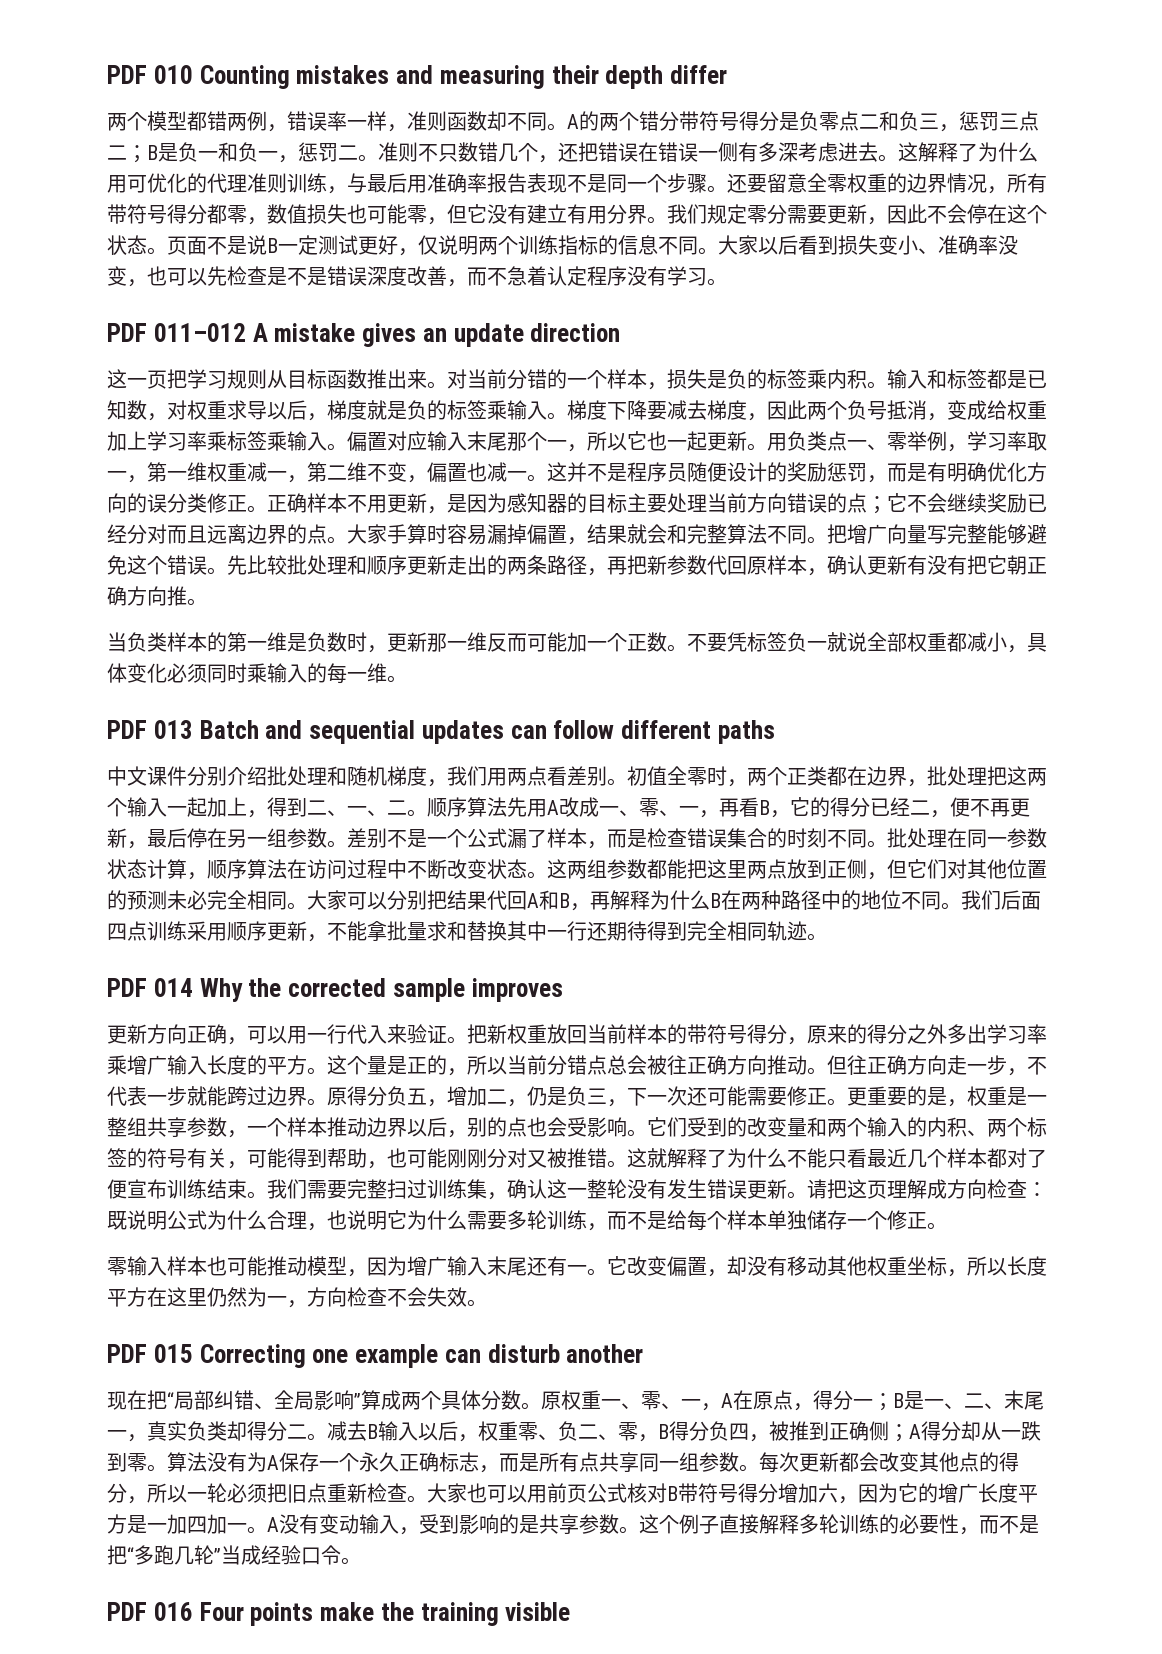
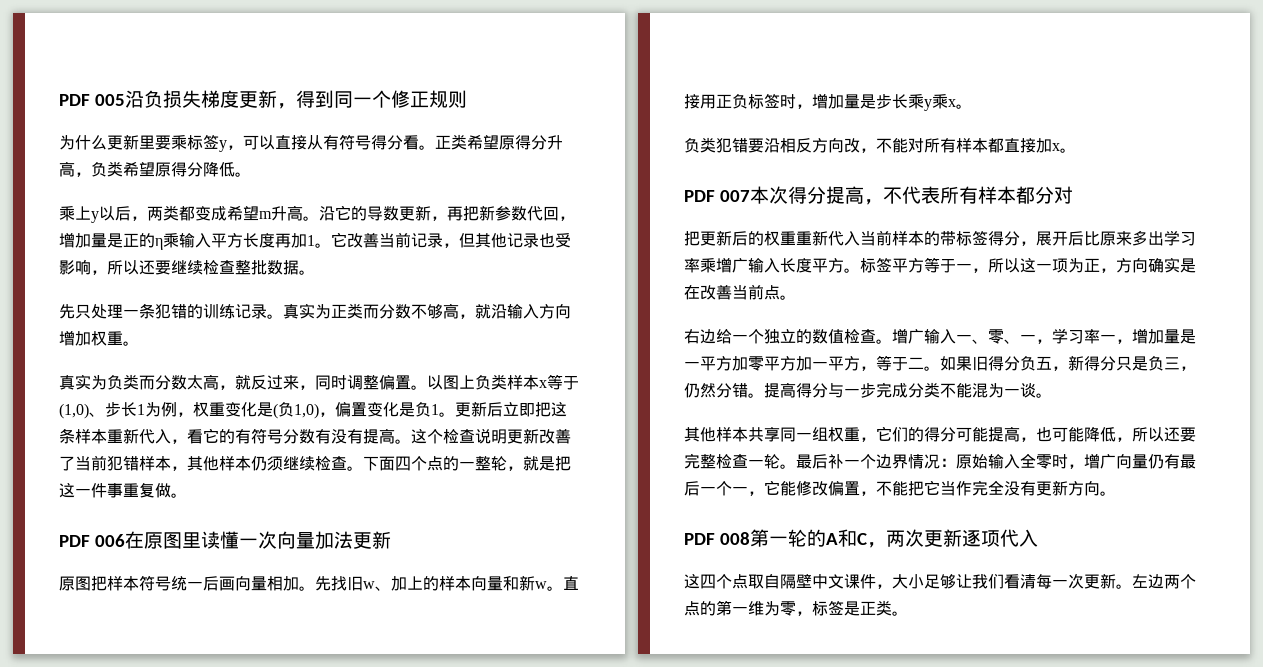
- PDF 010 Counting mistakes and measuring their depth differ
- 两个模型都错两例，错误率一样，准则函数却不同。A的两个错分带符号得分是负零点二和负三，惩罚三点二；B是负一和负一，惩罚二。准则不只数错几个，还把错误在错误一侧有多深考虑进去。这解释了为什么用可优化的代理准则训练，与最后用准确率报告表现不是同一个步骤。还要留意全零权重的边界情况，所有带符号得分都零，数值损失也可能零，但它没有建立有用分界。我们规定零分需要更新，因此不会停在这个状态。页面不是说B一定测试更好，仅说明两个训练指标的信息不同。大家以后看到损失变小、准确率没变，也可以先检查是不是错误深度改善，而不急着认定程序没有学习。
- PDF 011–012 A mistake gives an update direction
- 这一页把学习规则从目标函数推出来。对当前分错的一个样本，损失是负的标签乘内积。输入和标签都是已知数，对权重求导以后，梯度就是负的标签乘输入。梯度下降要减去梯度，因此两个负号抵消，变成给权重加上学习率乘标签乘输入。偏置对应输入末尾那个一，所以它也一起更新。用负类点一、零举例，学习率取一，第一维权重减一，第二维不变，偏置也减一。这并不是程序员随便设计的奖励惩罚，而是有明确优化方向的误分类修正。正确样本不用更新，是因为感知器的目标主要处理当前方向错误的点；它不会继续奖励已经分对而且远离边界的点。大家手算时容易漏掉偏置，结果就会和完整算法不同。把增广向量写完整能够避免这个错误。先比较批处理和顺序更新走出的两条路径，再把新参数代回原样本，确认更新有没有把它朝正确方向推。
- 当负类样本的第一维是负数时，更新那一维反而可能加一个正数。不要凭标签负一就说全部权重都减小，具体变化必须同时乘输入的每一维。
- PDF 013 Batch and sequential updates can follow different paths
- 中文课件分别介绍批处理和随机梯度，我们用两点看差别。初值全零时，两个正类都在边界，批处理把这两个输入一起加上，得到二、一、二。顺序算法先用A改成一、零、一，再看B，它的得分已经二，便不再更新，最后停在另一组参数。差别不是一个公式漏了样本，而是检查错误集合的时刻不同。批处理在同一参数状态计算，顺序算法在访问过程中不断改变状态。这两组参数都能把这里两点放到正侧，但它们对其他位置的预测未必完全相同。大家可以分别把结果代回A和B，再解释为什么B在两种路径中的地位不同。我们后面四点训练采用顺序更新，不能拿批量求和替换其中一行还期待得到完全相同轨迹。
- PDF 014 Why the corrected sample improves
- 更新方向正确，可以用一行代入来验证。把新权重放回当前样本的带符号得分，原来的得分之外多出学习率乘增广输入长度的平方。这个量是正的，所以当前分错点总会被往正确方向推动。但往正确方向走一步，不代表一步就能跨过边界。原得分负五，增加二，仍是负三，下一次还可能需要修正。更重要的是，权重是一整组共享参数，一个样本推动边界以后，别的点也会受影响。它们受到的改变量和两个输入的内积、两个标签的符号有关，可能得到帮助，也可能刚刚分对又被推错。这就解释了为什么不能只看最近几个样本都对了便宣布训练结束。我们需要完整扫过训练集，确认这一整轮没有发生错误更新。请把这页理解成方向检查：既说明公式为什么合理，也说明它为什么需要多轮训练，而不是给每个样本单独储存一个修正。
- 零输入样本也可能推动模型，因为增广输入末尾还有一。它改变偏置，却没有移动其他权重坐标，所以长度平方在这里仍然为一，方向检查不会失效。
- PDF 015 Correcting one example can disturb another
- 现在把“局部纠错、全局影响”算成两个具体分数。原权重一、零、一，A在原点，得分一；B是一、二、末尾一，真实负类却得分二。减去B输入以后，权重零、负二、零，B得分负四，被推到正确侧；A得分却从一跌到零。算法没有为A保存一个永久正确标志，而是所有点共享同一组参数。每次更新都会改变其他点的得分，所以一轮必须把旧点重新检查。大家也可以用前页公式核对B带符号得分增加六，因为它的增广长度平方是一加四加一。A没有变动输入，受到影响的是共享参数。这个例子直接解释多轮训练的必要性，而不是把“多跑几轮”当成经验口令。
- PDF 016 Four points make the training visible
+ PDF 005沿负损失梯度更新，得到同一个修正规则
+ 为什么更新里要乘标签y，可以直接从有符号得分看。正类希望原得分升高，负类希望原得分降低。
+ 乘上y以后，两类都变成希望m升高。沿它的导数更新，再把新参数代回，增加量是正的η乘输入平方长度再加1。它改善当前记录，但其他记录也受影响，所以还要继续检查整批数据。
+ 先只处理一条犯错的训练记录。真实为正类而分数不够高，就沿输入方向增加权重。
+ 真实为负类而分数太高，就反过来，同时调整偏置。以图上负类样本x等于(1,0)、步长1为例，权重变化是(负1,0)，偏置变化是负1。更新后立即把这条样本重新代入，看它的有符号分数有没有提高。这个检查说明更新改善了当前犯错样本，其他样本仍须继续检查。下面四个点的一整轮，就是把这一件事重复做。
+ PDF 006在原图里读懂一次向量加法更新
+ 原图把样本符号统一后画向量相加。先找旧w、加上的样本向量和新w。直接用正负标签时，增加量是步长乘y乘x。
+ 负类犯错要沿相反方向改，不能对所有样本都直接加x。
+ PDF 007本次得分提高，不代表所有样本都分对
+ 把更新后的权重重新代入当前样本的带标签得分，展开后比原来多出学习率乘增广输入长度平方。标签平方等于一，所以这一项为正，方向确实是在改善当前点。
+ 右边给一个独立的数值检查。增广输入一、零、一，学习率一，增加量是一平方加零平方加一平方，等于二。如果旧得分负五，新得分只是负三，仍然分错。提高得分与一步完成分类不能混为一谈。
+ 其他样本共享同一组权重，它们的得分可能提高，也可能降低，所以还要完整检查一轮。最后补一个边界情况：原始输入全零时，增广向量仍有最后一个一，它能修改偏置，不能把它当作完全没有更新方向。
+ PDF 008第一轮的A和C，两次更新逐项代入
+ 这四个点取自隔壁中文课件，大小足够让我们看清每一次更新。左边两个点的第一维为零，标签是正类。

